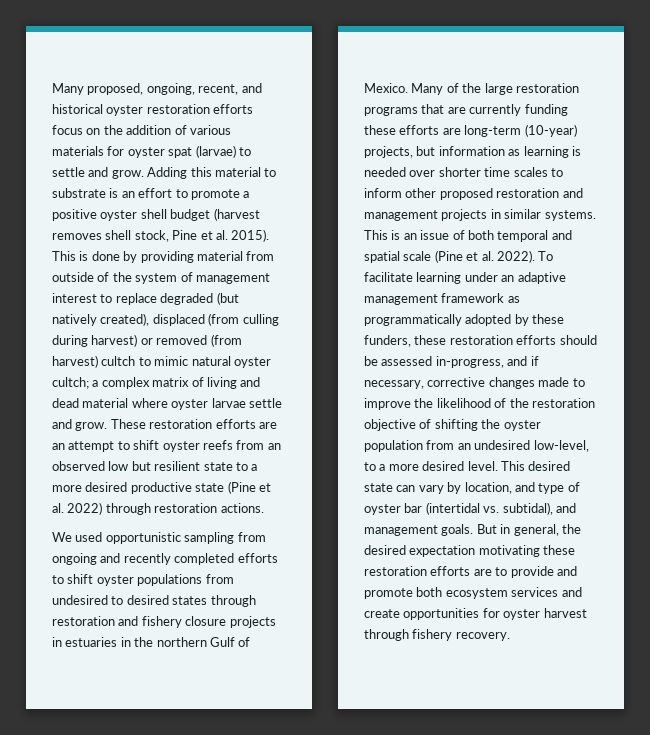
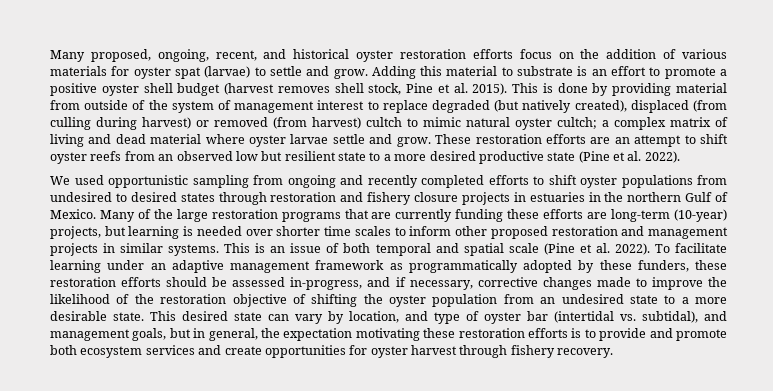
- These restoration efforts are an attempt to shift oyster reefs from an observed low but resilient state to a more desired productive state (Pine et al. 2022) through restoration actions.
+ These restoration efforts are an attempt to shift oyster reefs from an observed low but resilient state to a more desired productive state (Pine et al. 2022).
- Many of the large restoration programs that are currently funding these efforts are long-term (10-year) projects, but information as learning is needed over shorter time scales to inform other proposed restoration and management projects in similar systems.
+ Many of the large restoration programs that are currently funding these efforts are long-term (10-year) projects, but learning is needed over shorter time scales to inform other proposed restoration and management projects in similar systems.
- To facilitate learning under an adaptive management framework as programmatically adopted by these funders, these restoration efforts should be assessed in-progress, and if necessary, corrective changes made to improve the likelihood of the restoration objective of shifting the oyster population from an undesired low-level, to a more desired level.
+ To facilitate learning under an adaptive management framework as programmatically adopted by these funders, these restoration efforts should be assessed in-progress, and if necessary, corrective changes made to improve the likelihood of the restoration objective of shifting the oyster population from an undesired state to a more desirable state.
- This desired state can vary by location, and type of oyster bar (intertidal vs. subtidal), and management goals. But in general, the desired expectation motivating these restoration efforts are to provide and promote both ecosystem services and create opportunities for oyster harvest through fishery recovery.
+ This desired state can vary by location, and type of oyster bar (intertidal vs. subtidal), and management goals, but in general, the expectation motivating these restoration efforts is to provide and promote both ecosystem services and create opportunities for oyster harvest through fishery recovery.

